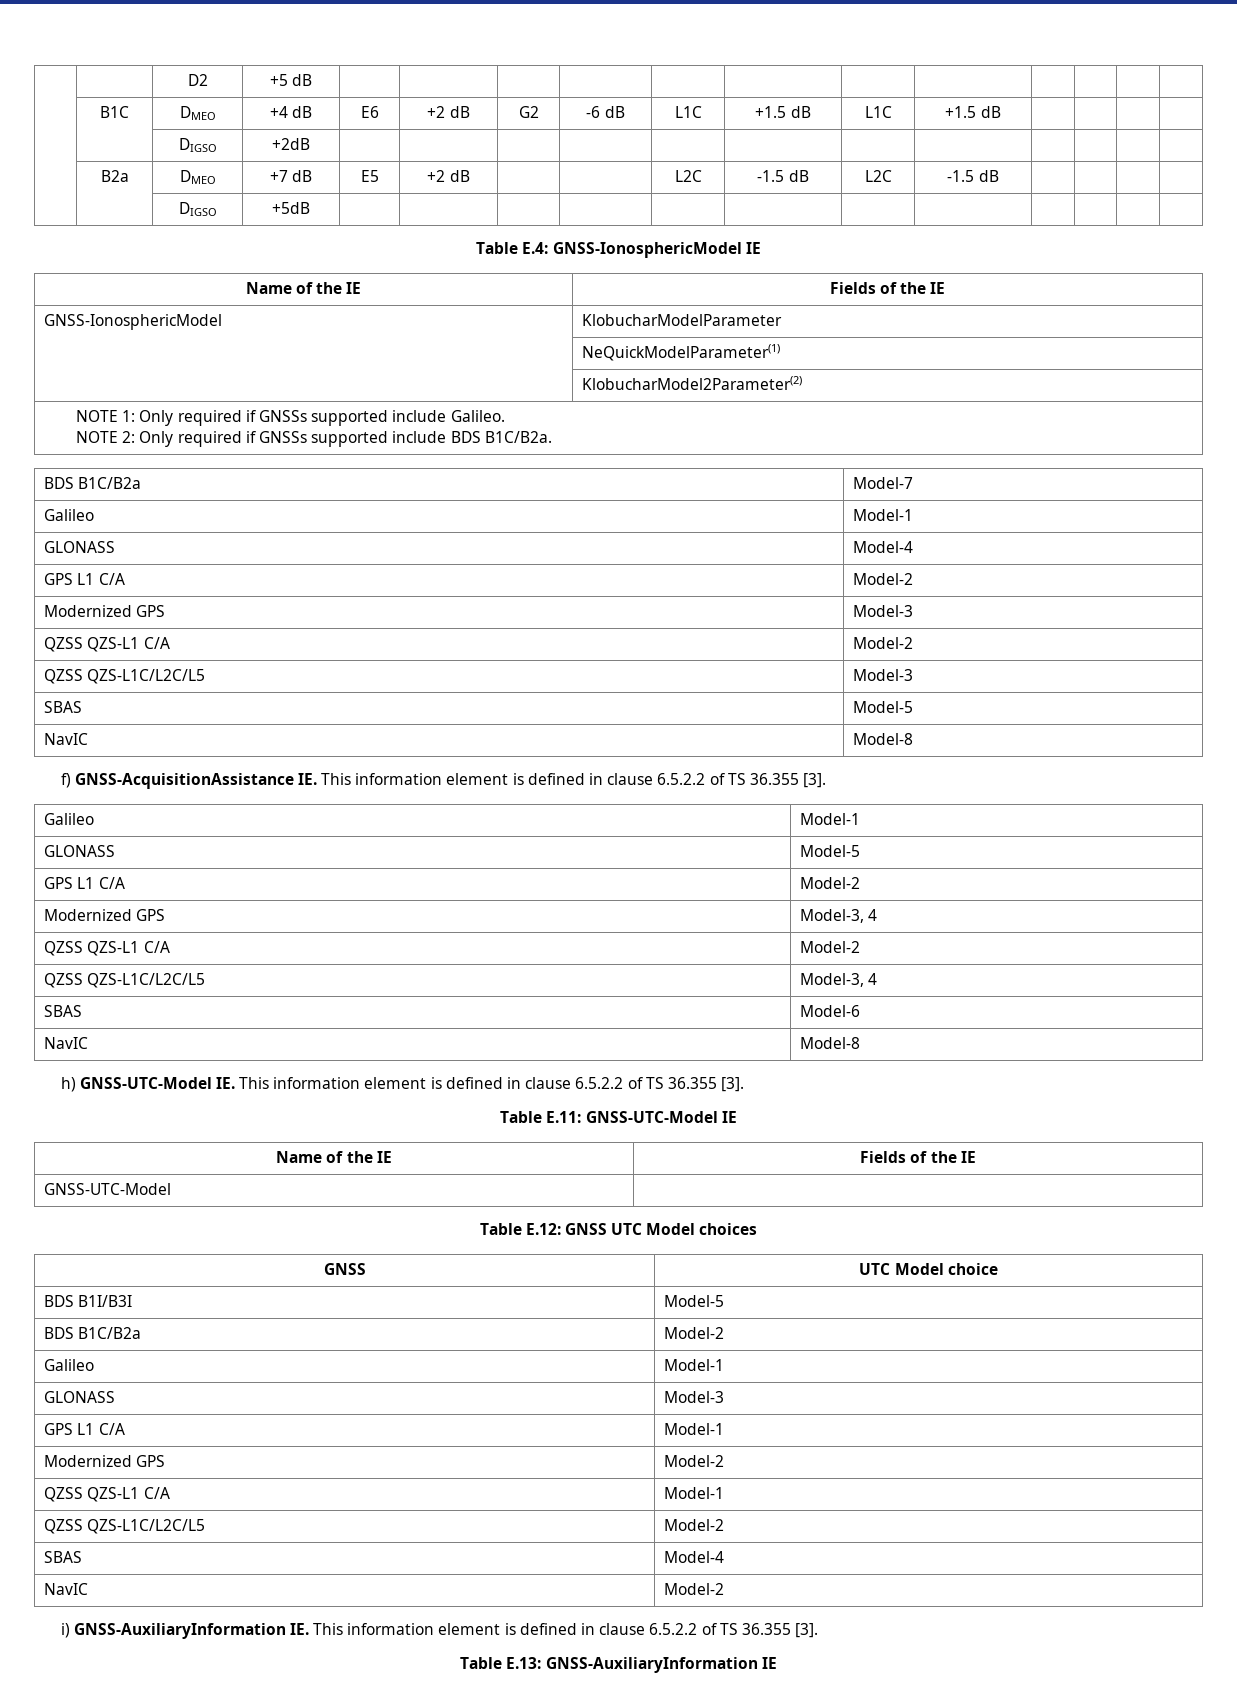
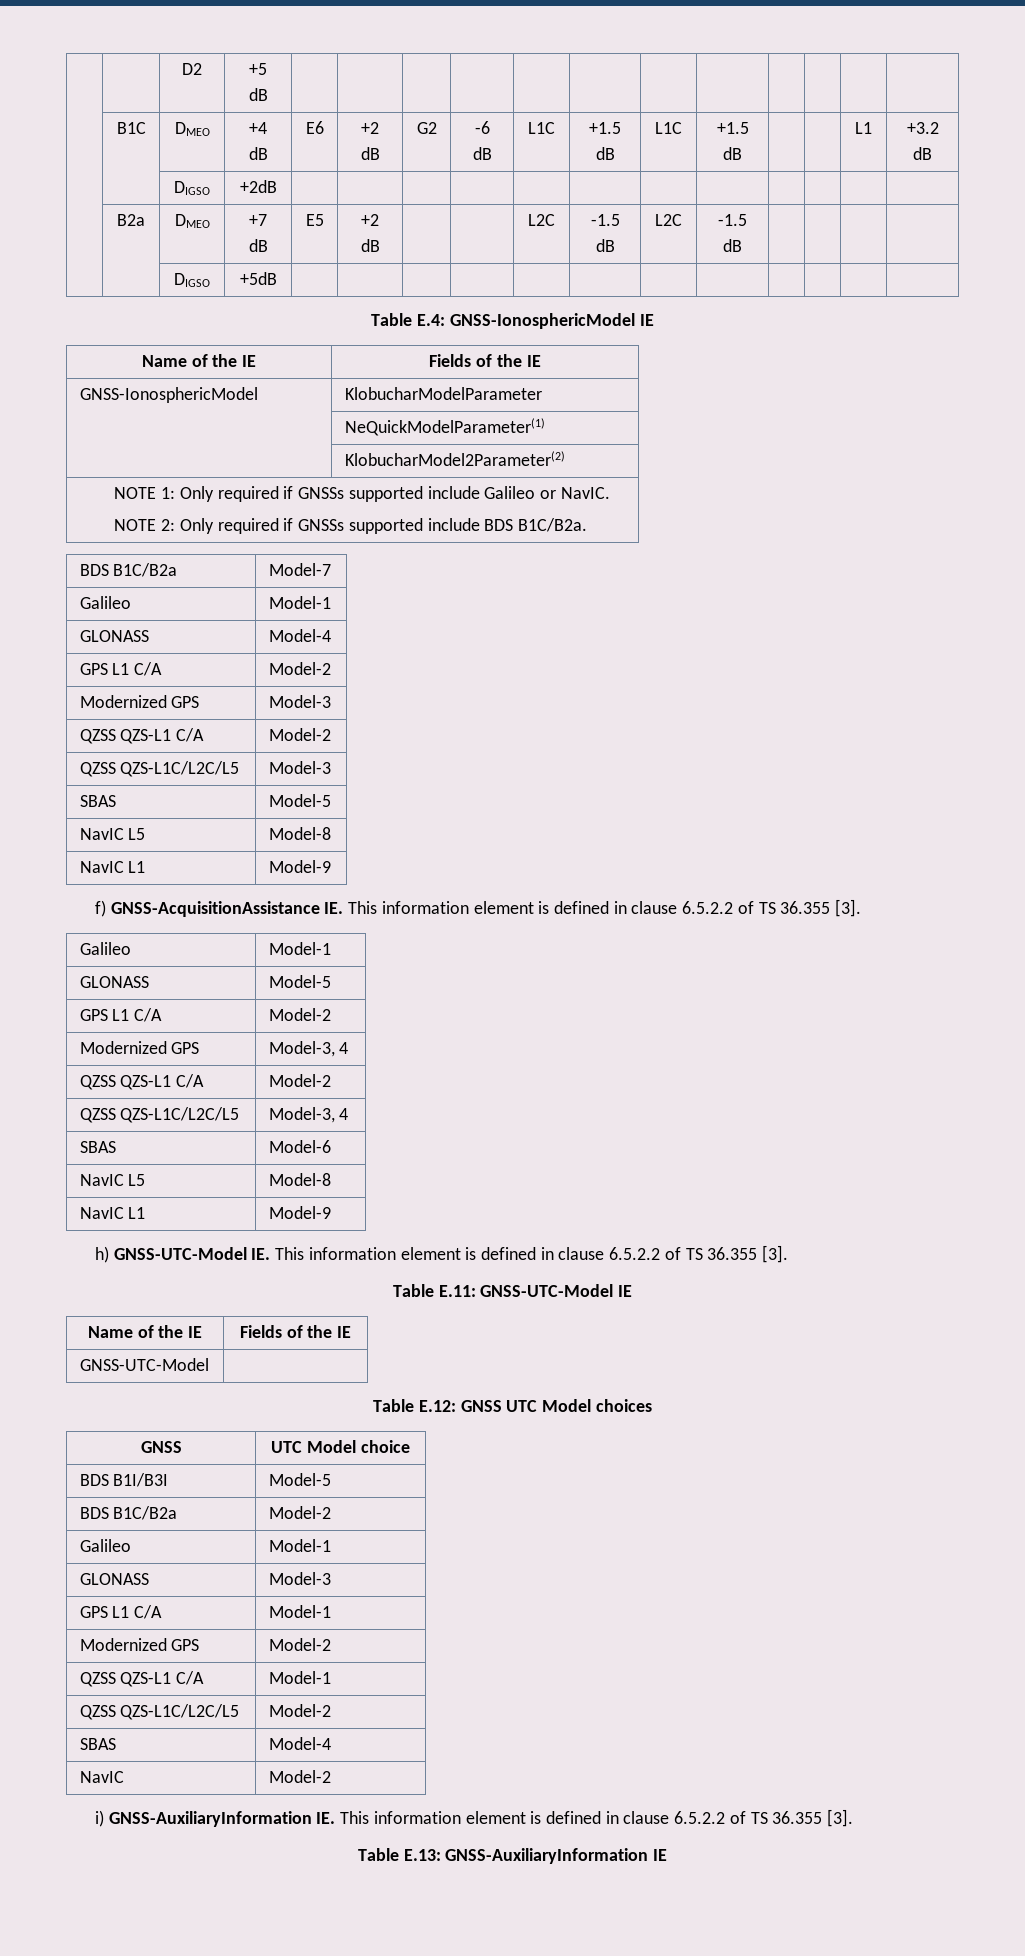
- | B1C | DMEO | +4 dB | E6 | +2 dB | G2 | -6 dB | L1C | +1.5 dB | L1C | +1.5 dB | | | |
+ | B1C | DMEO | +4 dB | E6 | +2 dB | G2 | -6 dB | L1C | +1.5 dB | L1C | +1.5 dB | | | L1 | +3.2 dB
- NOTE 1: Only required if GNSSs supported include Galileo.
+ NOTE 1: Only required if GNSSs supported include Galileo or NavIC.
  SBAS | Model-5
- NavIC | Model-8
+ NavIC L5 | Model-8
+ NavIC L1 | Model-9
  SBAS | Model-6
- NavIC | Model-8
+ NavIC L5 | Model-8
+ NavIC L1 | Model-9

